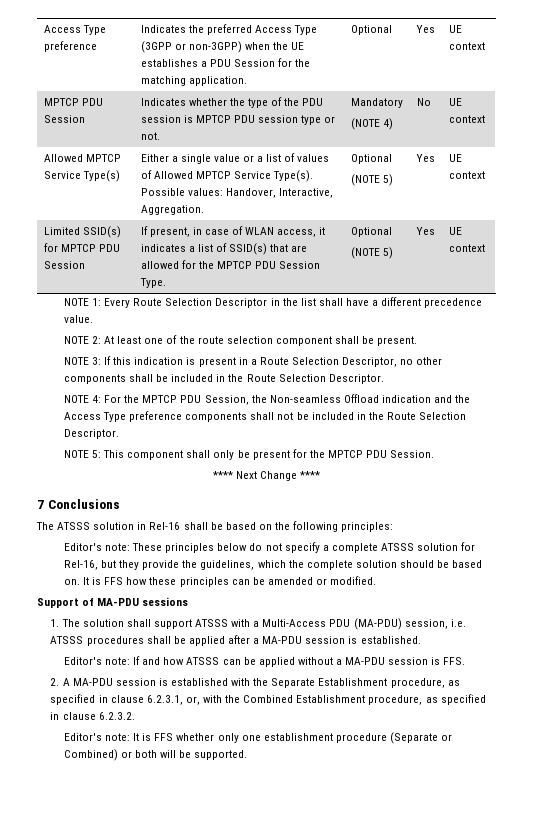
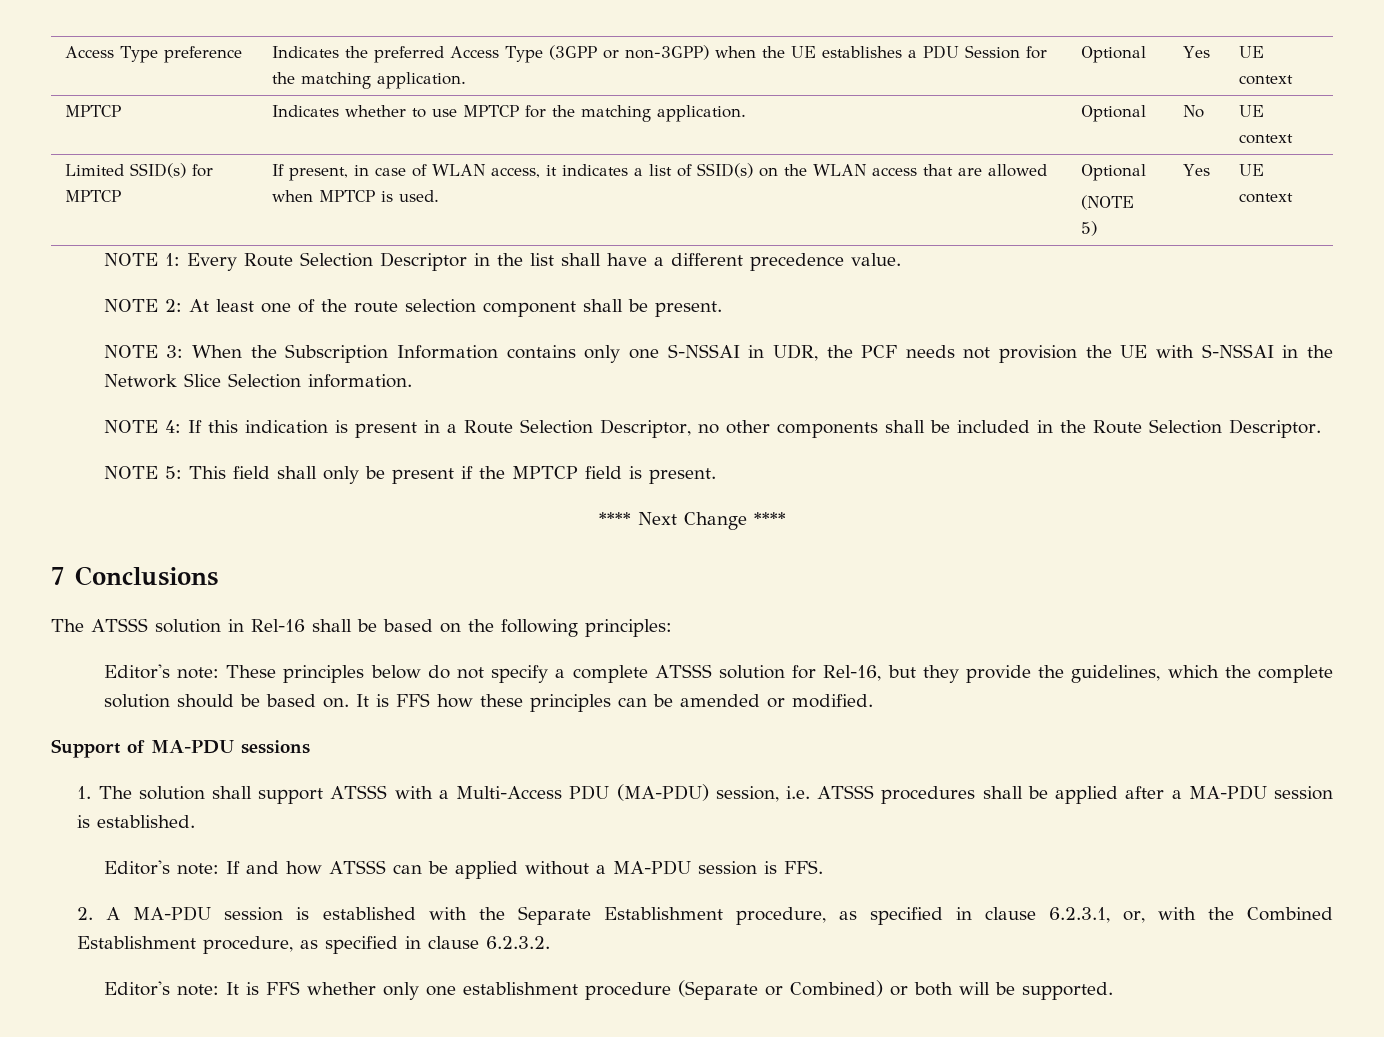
- MPTCP PDU Session | Indicates whether the type of the PDU session is MPTCP PDU session type or not. | Mandatory
- (NOTE 4) | No | UE context
- Allowed MPTCP Service Type(s) | Either a single value or a list of values of Allowed MPTCP Service Type(s). Possible values: Handover, Interactive, Aggregation. | Optional
- (NOTE 5) | Yes | UE context
+ MPTCP | Indicates whether to use MPTCP for the matching application. | Optional | No | UE context
- Limited SSID(s) for MPTCP PDU Session | If present, in case of WLAN access, it indicates a list of SSID(s) that are allowed for the MPTCP PDU Session Type. | Optional
+ Limited SSID(s) for MPTCP | If present, in case of WLAN access, it indicates a list of SSID(s) on the WLAN access that are allowed when MPTCP is used. | Optional
- NOTE 3: If this indication is present in a Route Selection Descriptor, no other components shall be included in the Route Selection Descriptor.
+ NOTE 3: When the Subscription Information contains only one S-NSSAI in UDR, the PCF needs not provision the UE with S-NSSAI in the Network Slice Selection information.
+ NOTE 4: If this indication is present in a Route Selection Descriptor, no other components shall be included in the Route Selection Descriptor.
- NOTE 4: For the MPTCP PDU Session, the Non-seamless Offload indication and the Access Type preference components shall not be included in the Route Selection Descriptor.
- NOTE 5: This component shall only be present for the MPTCP PDU Session.
+ NOTE 5: This field shall only be present if the MPTCP field is present.

